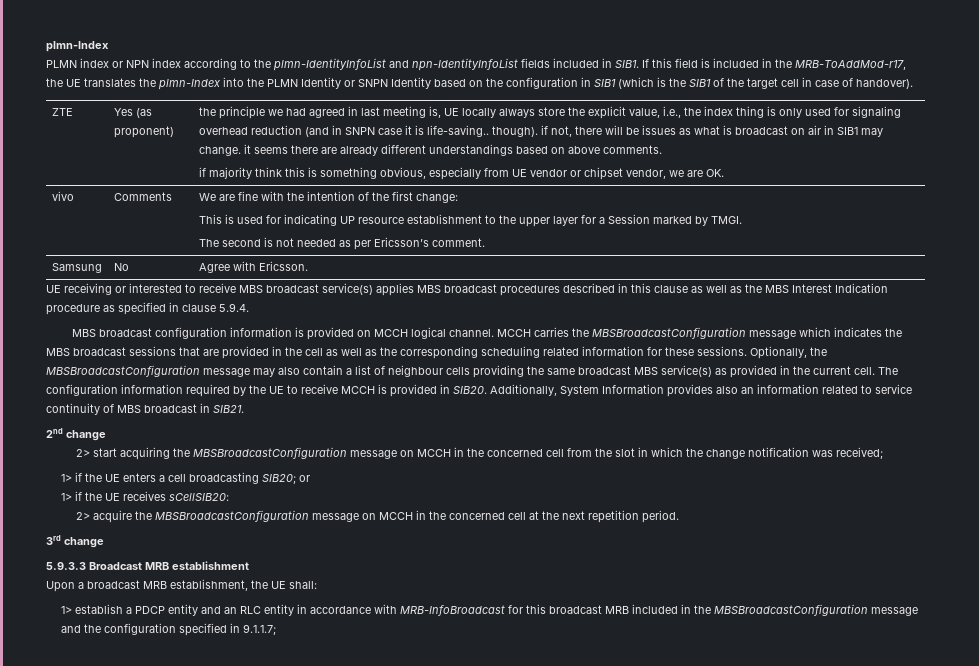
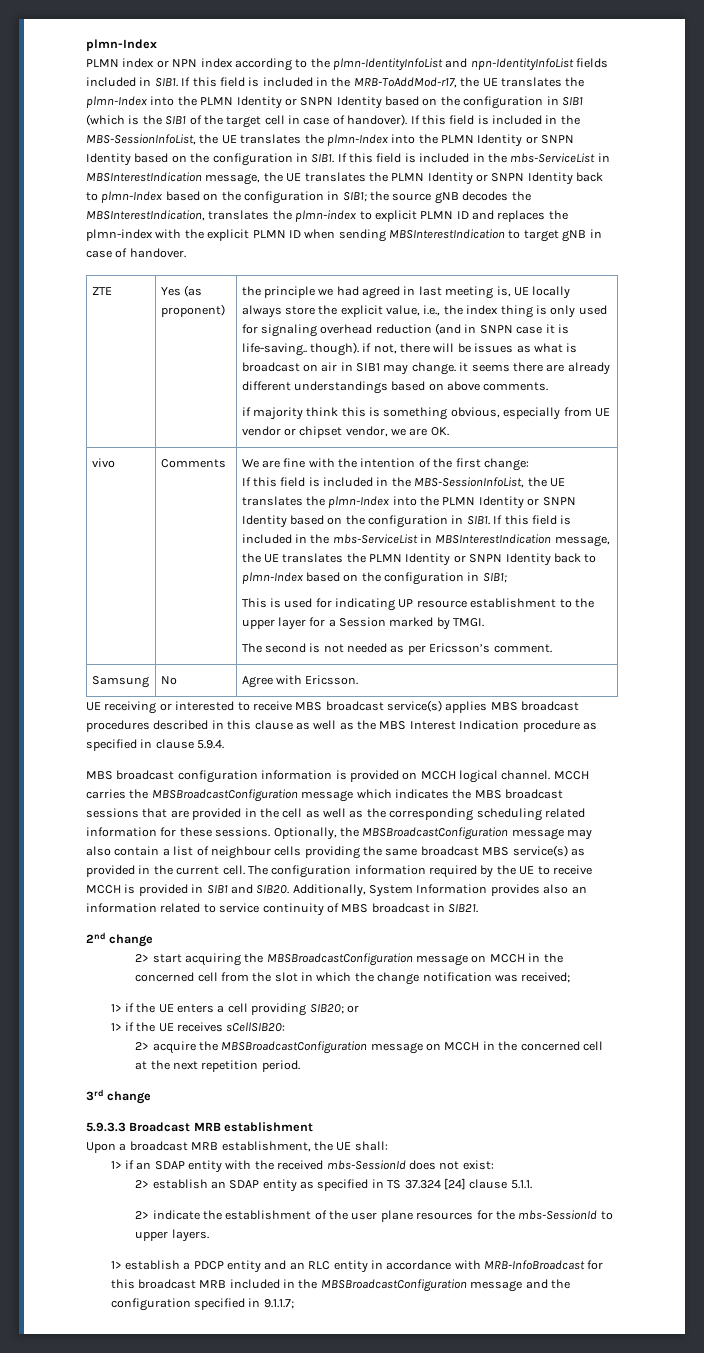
+ If this field is included in the MBS-SessionInfoList, the UE translates the plmn-Index into the PLMN Identity or SNPN Identity based on the configuration in SIB1. If this field is included in the mbs-ServiceList in MBSInterestIndication message, the UE translates the PLMN Identity or SNPN Identity back to plmn-Index based on the configuration in SIB1; the source gNB decodes the MBSInterestIndication, translates the plmn-index to explicit PLMN ID and replaces the plmn-index with the explicit PLMN ID when sending MBSInterestIndication to target gNB in case of handover.
  We are fine with the intention of the first change:
+ If this field is included in the MBS-SessionInfoList, the UE translates the plmn-Index into the PLMN Identity or SNPN Identity based on the configuration in SIB1. If this field is included in the mbs-ServiceList in MBSInterestIndication message, the UE translates the PLMN Identity or SNPN Identity back to plmn-Index based on the configuration in SIB1;
- The configuration information required by the UE to receive MCCH is provided in SIB20.
+ The configuration information required by the UE to receive MCCH is provided in SIB1 and SIB20.
- 1> if the UE enters a cell broadcasting SIB20; or
+ 1> if the UE enters a cell providing SIB20; or
+ 1> if an SDAP entity with the received mbs-SessionId does not exist:
+ 2> establish an SDAP entity as specified in TS 37.324 [24] clause 5.1.1.
+ 2> indicate the establishment of the user plane resources for the mbs-SessionId to upper layers.

